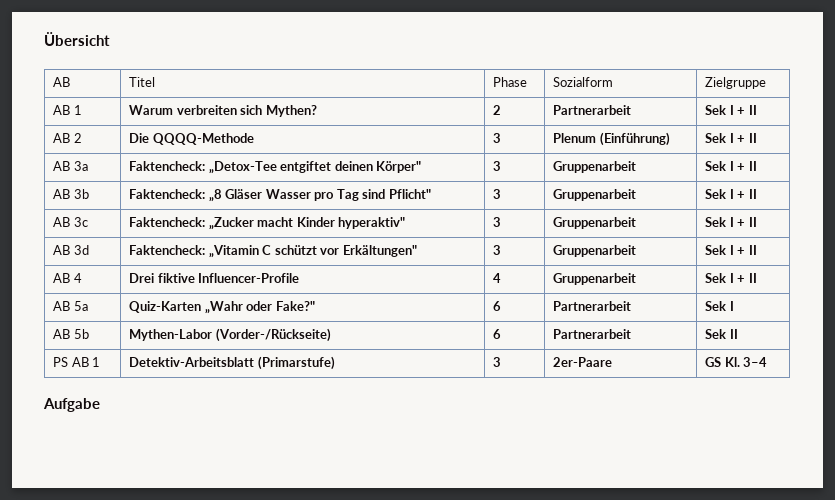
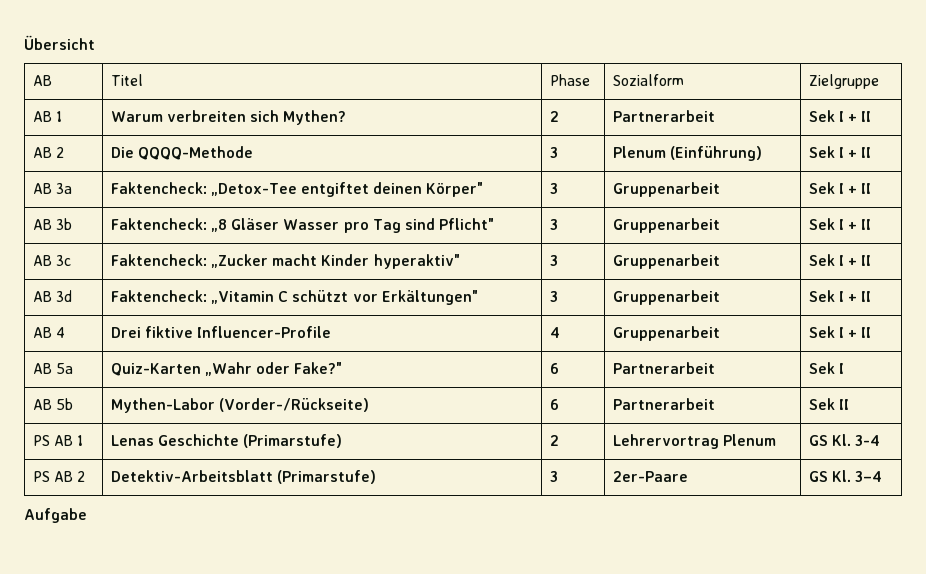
- PS AB 1 | Detektiv-Arbeitsblatt (Primarstufe) | 3 | 2er-Paare | GS Kl. 3–4
+ PS AB 1 | Lenas Geschichte (Primarstufe) | 2 | Lehrervortrag Plenum | GS Kl. 3-4
+ PS AB 2 | Detektiv-Arbeitsblatt (Primarstufe) | 3 | 2er-Paare | GS Kl. 3–4

